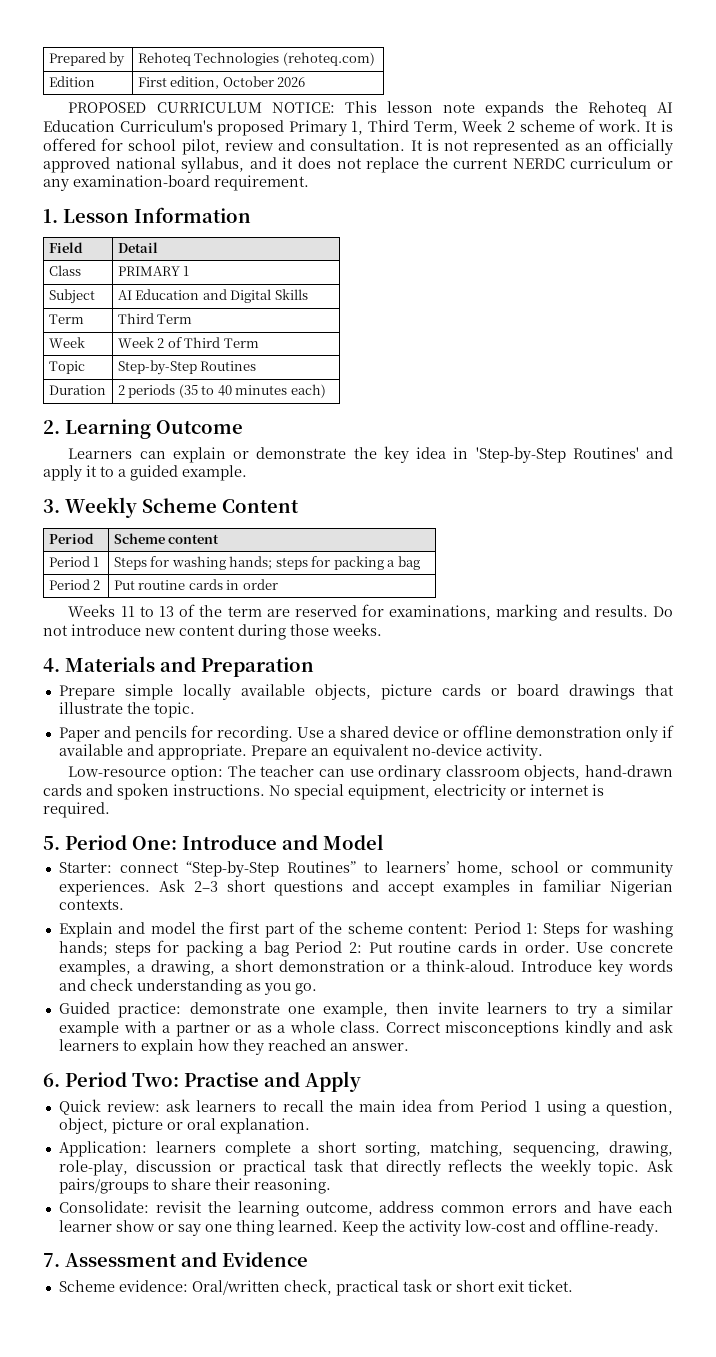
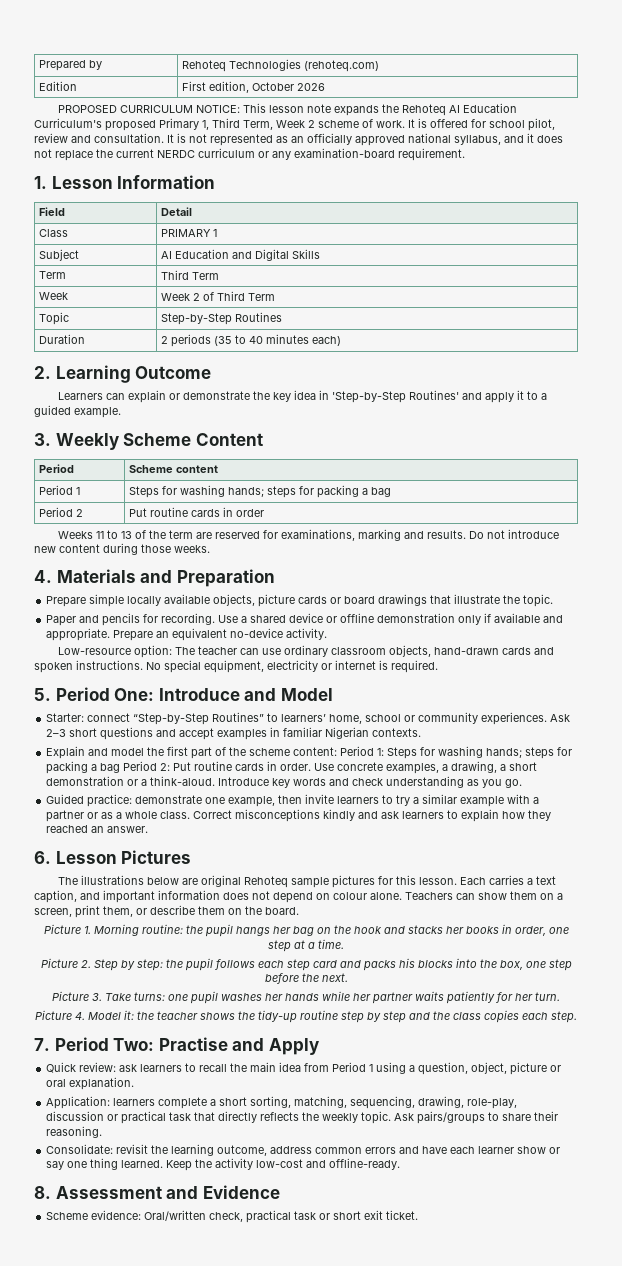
- 6. Period Two: Practise and Apply
+ 6. Lesson Pictures
+ The illustrations below are original Rehoteq sample pictures for this lesson. Each carries a text caption, and important information does not depend on colour alone. Teachers can show them on a screen, print them, or describe them on the board.
+ Picture 1. Morning routine: the pupil hangs her bag on the hook and stacks her books in order, one step at a time.
+ Picture 2. Step by step: the pupil follows each step card and packs his blocks into the box, one step before the next.
+ Picture 3. Take turns: one pupil washes her hands while her partner waits patiently for her turn.
+ Picture 4. Model it: the teacher shows the tidy-up routine step by step and the class copies each step.
+ 7. Period Two: Practise and Apply
- 7. Assessment and Evidence
+ 8. Assessment and Evidence

